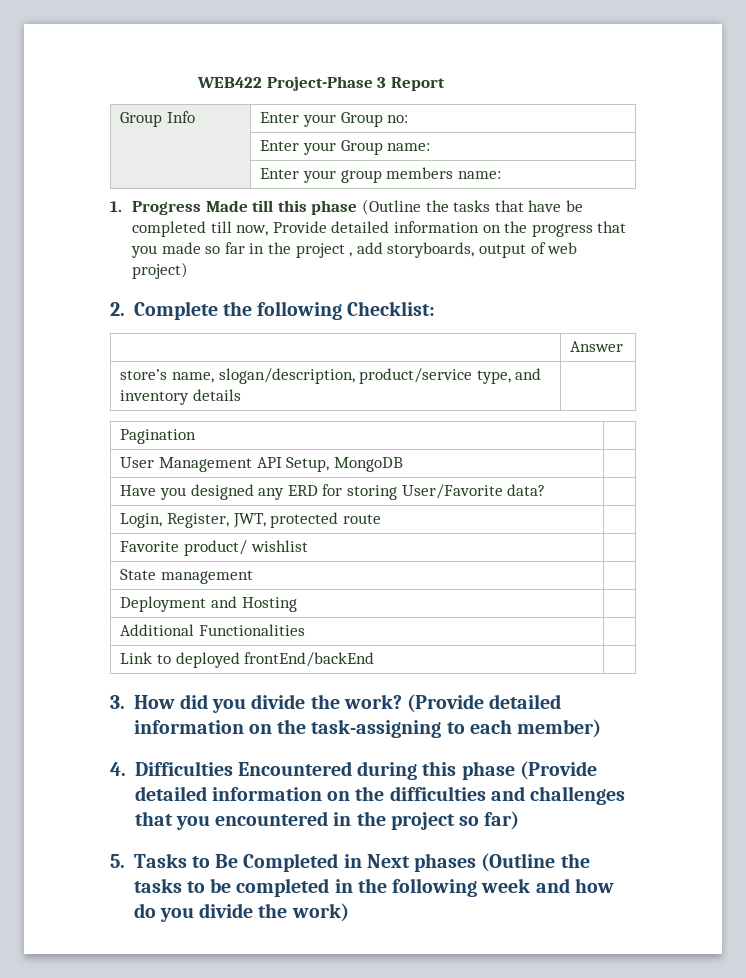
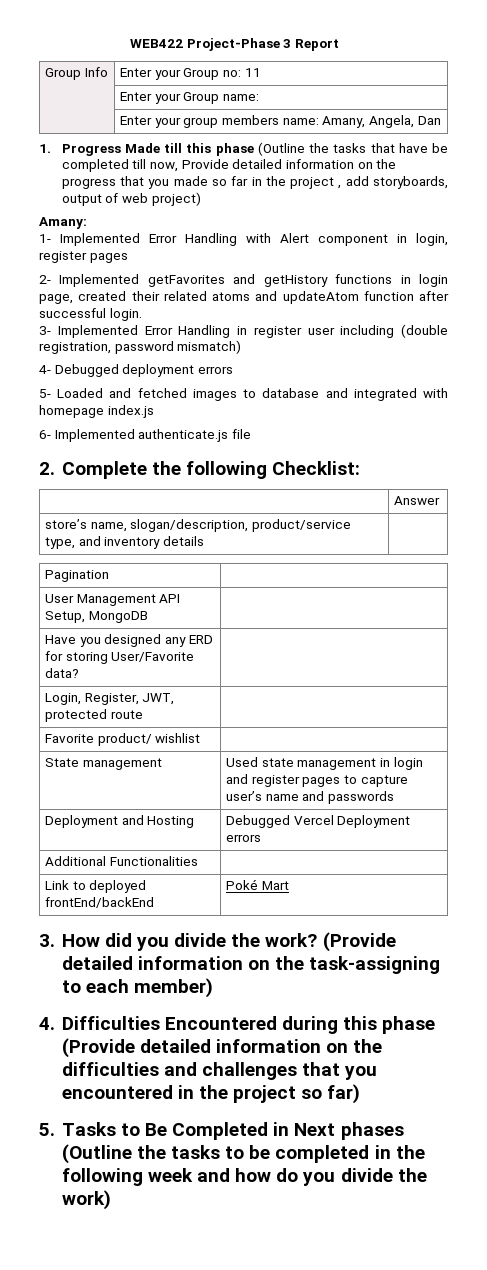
- Group Info | Enter your Group no:
+ Group Info | Enter your Group no: 11
- | Enter your group members name:
+ | Enter your group members name: Amany, Angela, Dan
+ Amany:
+ 1- Implemented Error Handling with Alert component in login, register pages
+ 2- Implemented getFavorites and getHistory functions in login page, created their related atoms and updateAtom function after successful login.
+ 3- Implemented Error Handling in register user including (double registration, password mismatch)
+ 4- Debugged deployment errors
+ 5- Loaded and fetched images to database and integrated with homepage index.js
+ 6- Implemented authenticate.js file
- State management |
+ State management | Used state management in login and register pages to capture user’s name and passwords
- Deployment and Hosting |
+ Deployment and Hosting | Debugged Vercel Deployment errors
- Link to deployed frontEnd/backEnd |
+ Link to deployed frontEnd/backEnd | Poké Mart

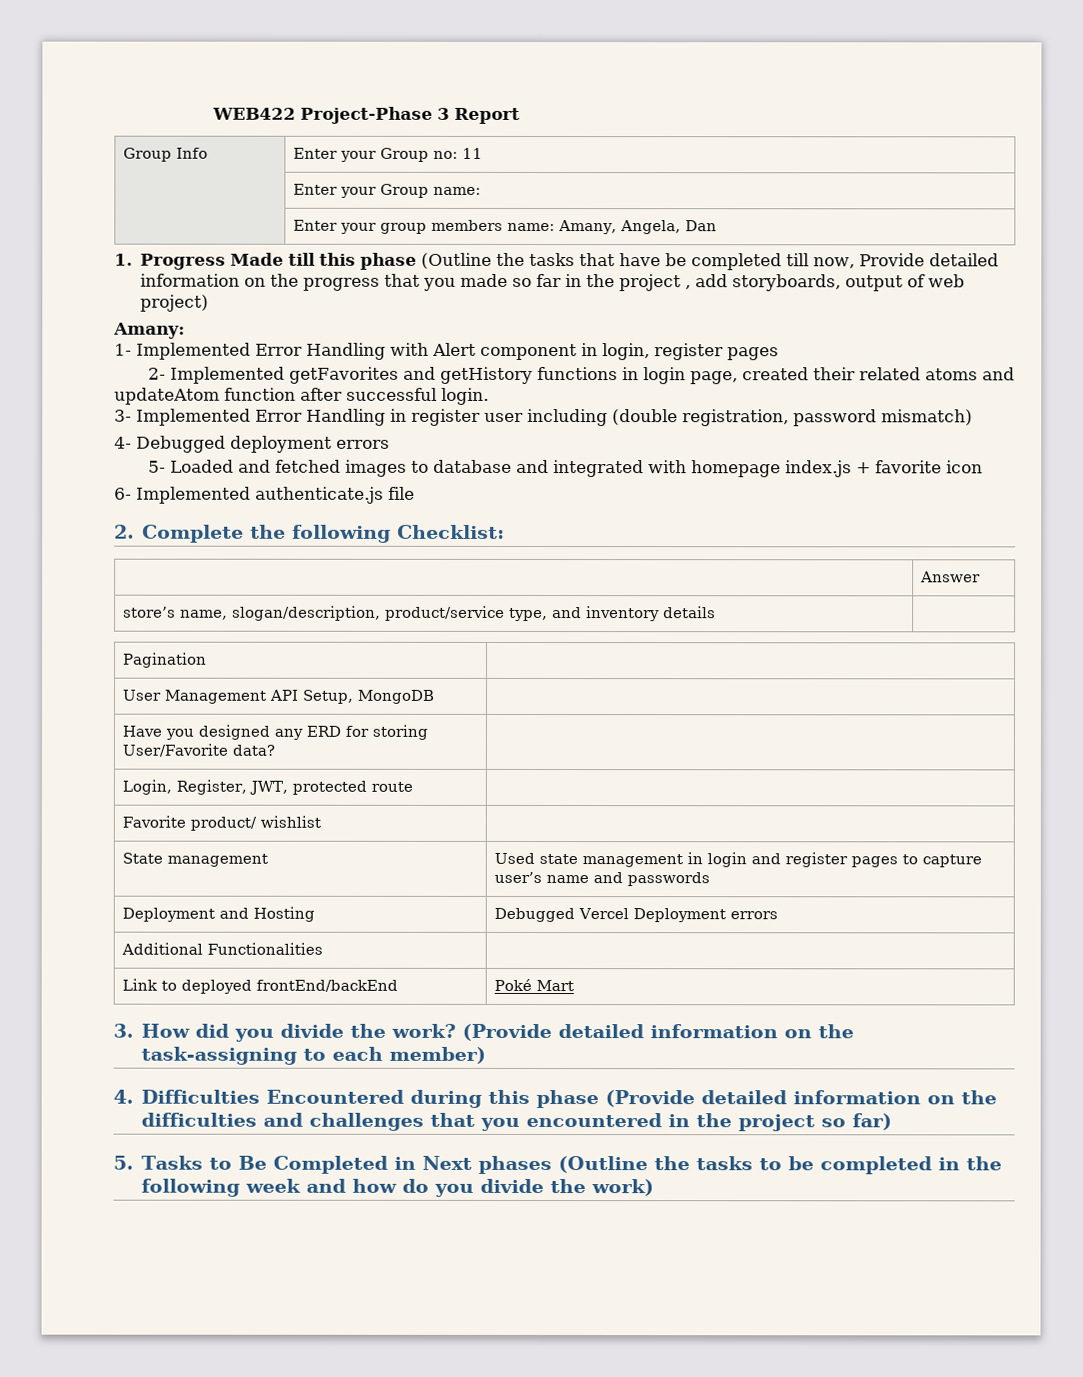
- 5- Loaded and fetched images to database and integrated with homepage index.js
+ 5- Loaded and fetched images to database and integrated with homepage index.js + favorite icon

